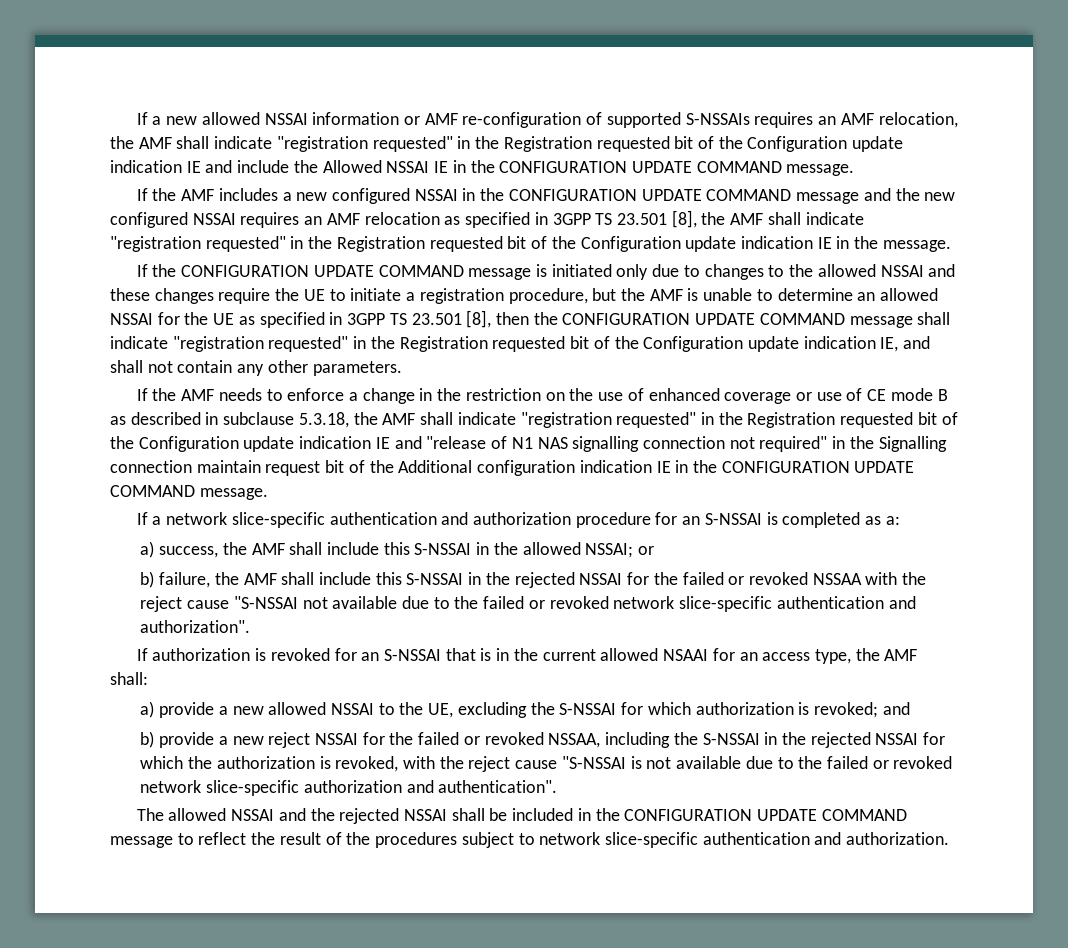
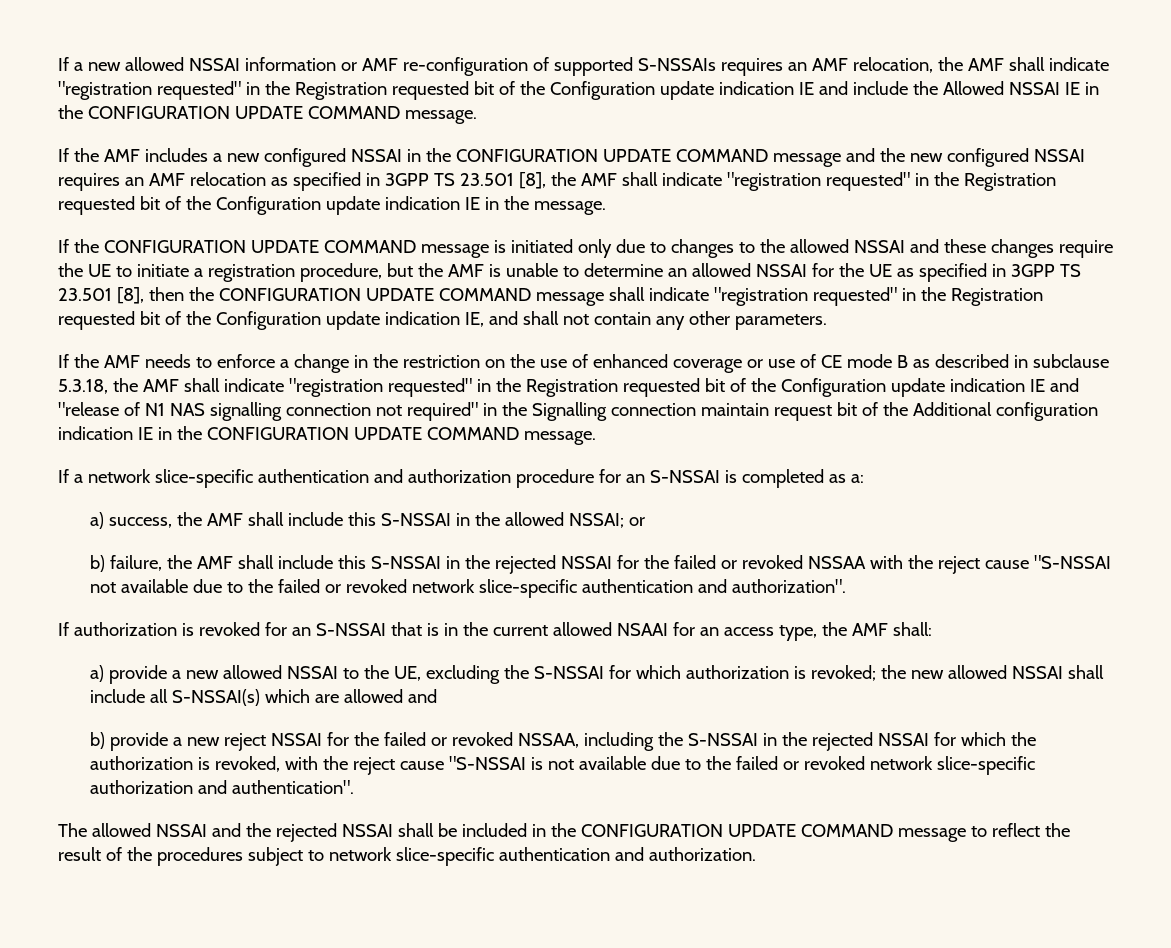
- a) provide a new allowed NSSAI to the UE, excluding the S-NSSAI for which authorization is revoked; and
+ a) provide a new allowed NSSAI to the UE, excluding the S-NSSAI for which authorization is revoked; the new allowed NSSAI shall include all S-NSSAI(s) which are allowed and

